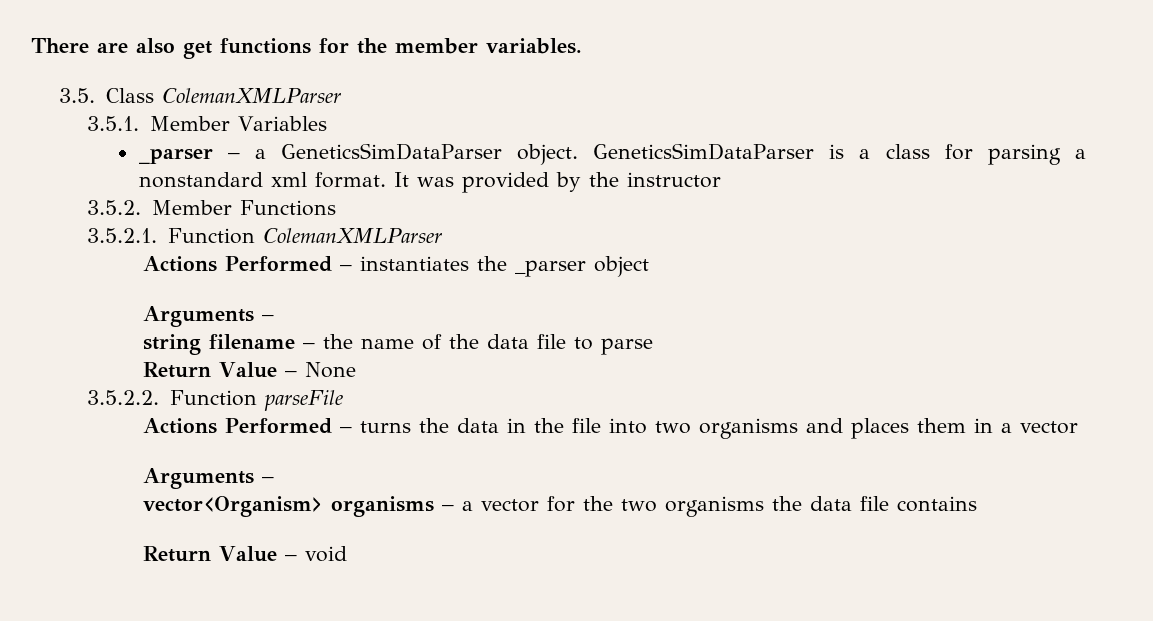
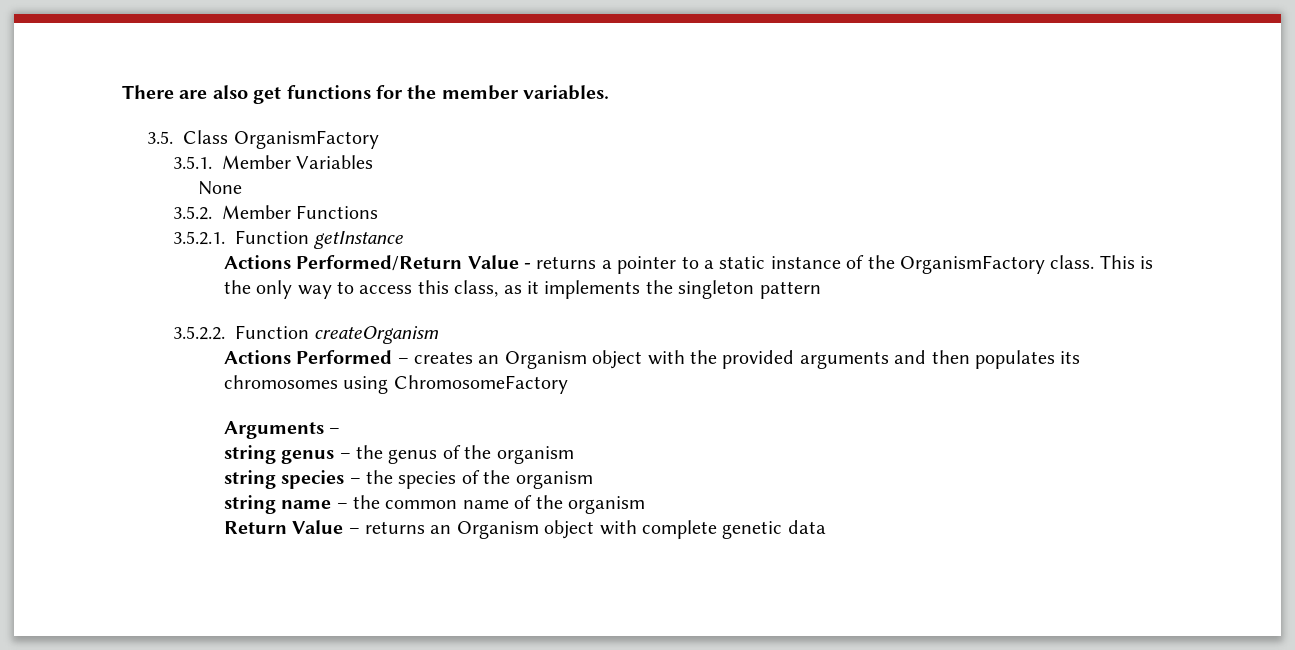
- 3.5. Class ColemanXMLParser
+ 3.5. Class OrganismFactory
- _parser – a GeneticsSimDataParser object. GeneticsSimDataParser is a class for parsing a nonstandard xml format. It was provided by the instructor
+ None
- 3.5.2.1. Function ColemanXMLParser
- Actions Performed – instantiates the _parser object
+ 3.5.2.1. Function getInstance
+ Actions Performed/Return Value - returns a pointer to a static instance of the OrganismFactory class. This is the only way to access this class, as it implements the singleton pattern
+ 3.5.2.2. Function createOrganism
+ Actions Performed – creates an Organism object with the provided arguments and then populates its chromosomes using ChromosomeFactory
- string filename – the name of the data file to parse
- Return Value – None
- 3.5.2.2. Function parseFile
- Actions Performed – turns the data in the file into two organisms and places them in a vector
- Arguments –
- vector<Organism> organisms – a vector for the two organisms the data file contains
- Return Value – void
+ string genus – the genus of the organism
+ string species – the species of the organism
+ string name – the common name of the organism
+ Return Value – returns an Organism object with complete genetic data

